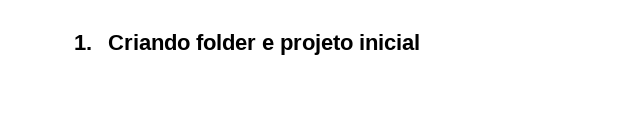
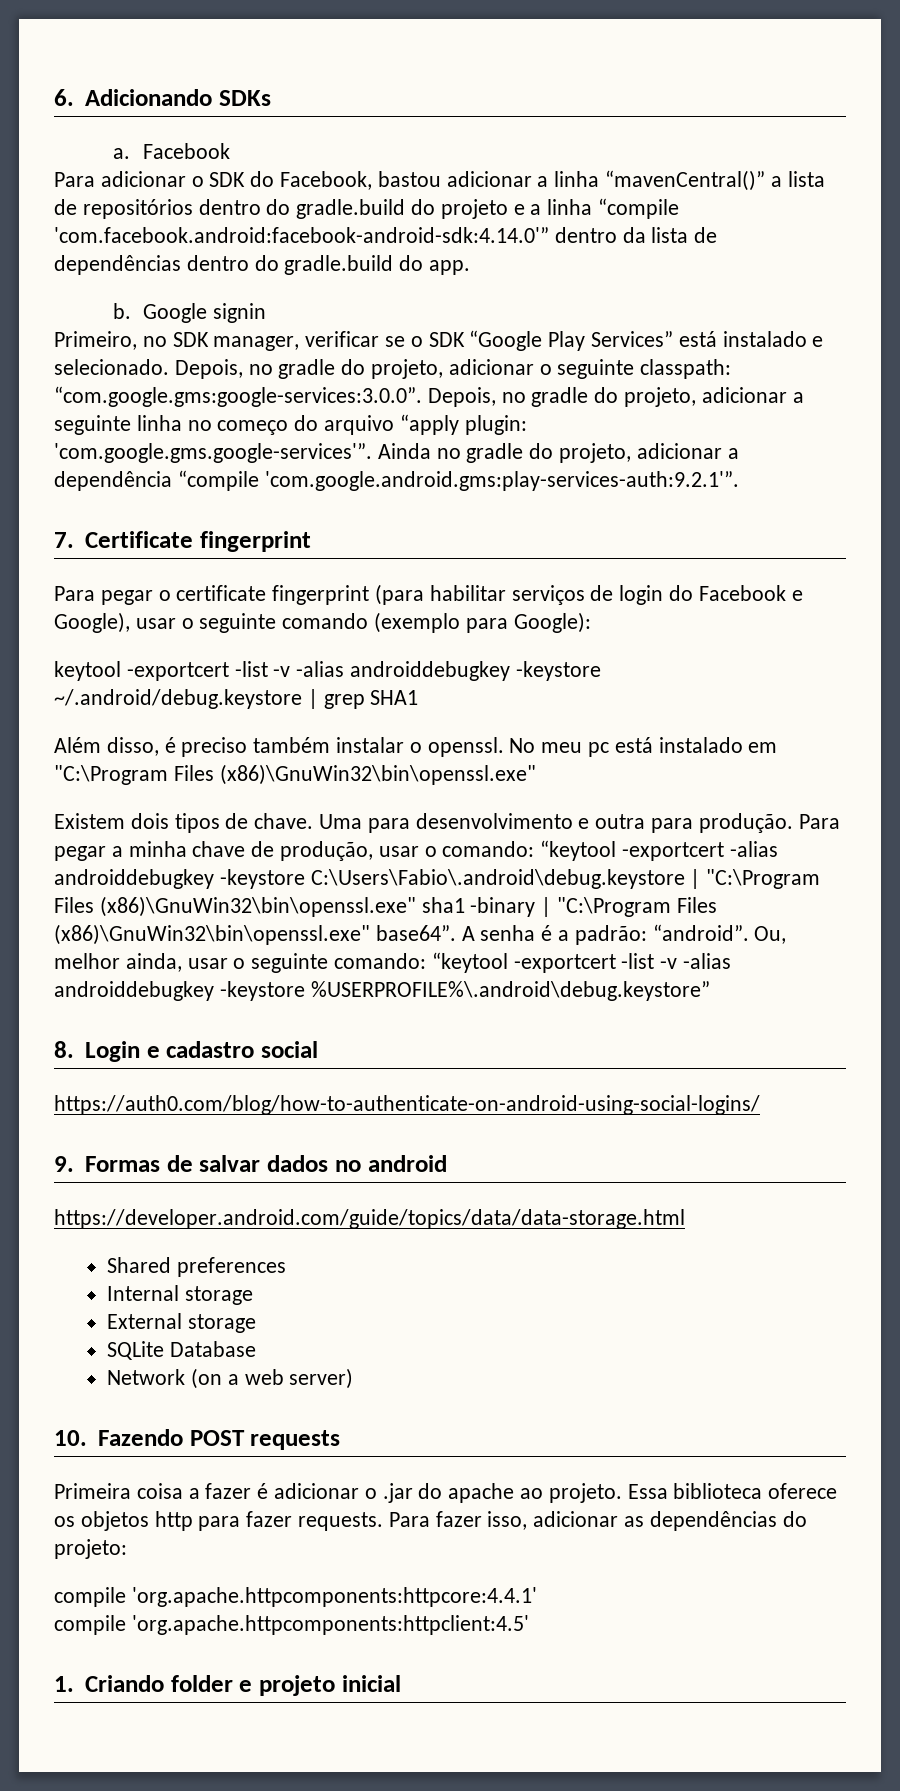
+ 6. Adicionando SDKs
+ a. Facebook
+ Para adicionar o SDK do Facebook, bastou adicionar a linha “mavenCentral()” a lista de repositórios dentro do gradle.build do projeto e a linha “compile 'com.facebook.android:facebook-android-sdk:4.14.0'” dentro da lista de dependências dentro do gradle.build do app.
+ b. Google signin
+ Primeiro, no SDK manager, verificar se o SDK “Google Play Services” está instalado e selecionado. Depois, no gradle do projeto, adicionar o seguinte classpath: “com.google.gms:google-services:3.0.0”. Depois, no gradle do projeto, adicionar a seguinte linha no começo do arquivo “apply plugin: 'com.google.gms.google-services'”. Ainda no gradle do projeto, adicionar a dependência “compile 'com.google.android.gms:play-services-auth:9.2.1'”.
+ 7. Certificate fingerprint
+ Para pegar o certificate fingerprint (para habilitar serviços de login do Facebook e Google), usar o seguinte comando (exemplo para Google):
+ keytool -exportcert -list -v -alias androiddebugkey -keystore ~/.android/debug.keystore | grep SHA1
+ Além disso, é preciso também instalar o openssl. No meu pc está instalado em "C:\Program Files (x86)\GnuWin32\bin\openssl.exe"
+ Existem dois tipos de chave. Uma para desenvolvimento e outra para produção. Para pegar a minha chave de produção, usar o comando: “keytool -exportcert -alias androiddebugkey -keystore C:\Users\Fabio\.android\debug.keystore | "C:\Program Files (x86)\GnuWin32\bin\openssl.exe" sha1 -binary | "C:\Program Files (x86)\GnuWin32\bin\openssl.exe" base64”. A senha é a padrão: “android”. Ou, melhor ainda, usar o seguinte comando: “keytool -exportcert -list -v -alias androiddebugkey -keystore %USERPROFILE%\.android\debug.keystore”
+ 8. Login e cadastro social
+ https://auth0.com/blog/how-to-authenticate-on-android-using-social-logins/
+ 9. Formas de salvar dados no android
+ https://developer.android.com/guide/topics/data/data-storage.html
+ Shared preferences
+ Internal storage
+ External storage
+ SQLite Database
+ Network (on a web server)
+ 10. Fazendo POST requests
+ Primeira coisa a fazer é adicionar o .jar do apache ao projeto. Essa biblioteca oferece os objetos http para fazer requests. Para fazer isso, adicionar as dependências do projeto:
+ compile 'org.apache.httpcomponents:httpcore:4.4.1'
+ compile 'org.apache.httpcomponents:httpclient:4.5'

